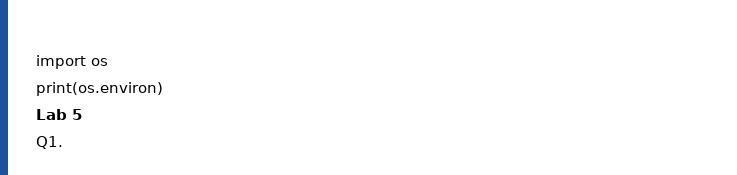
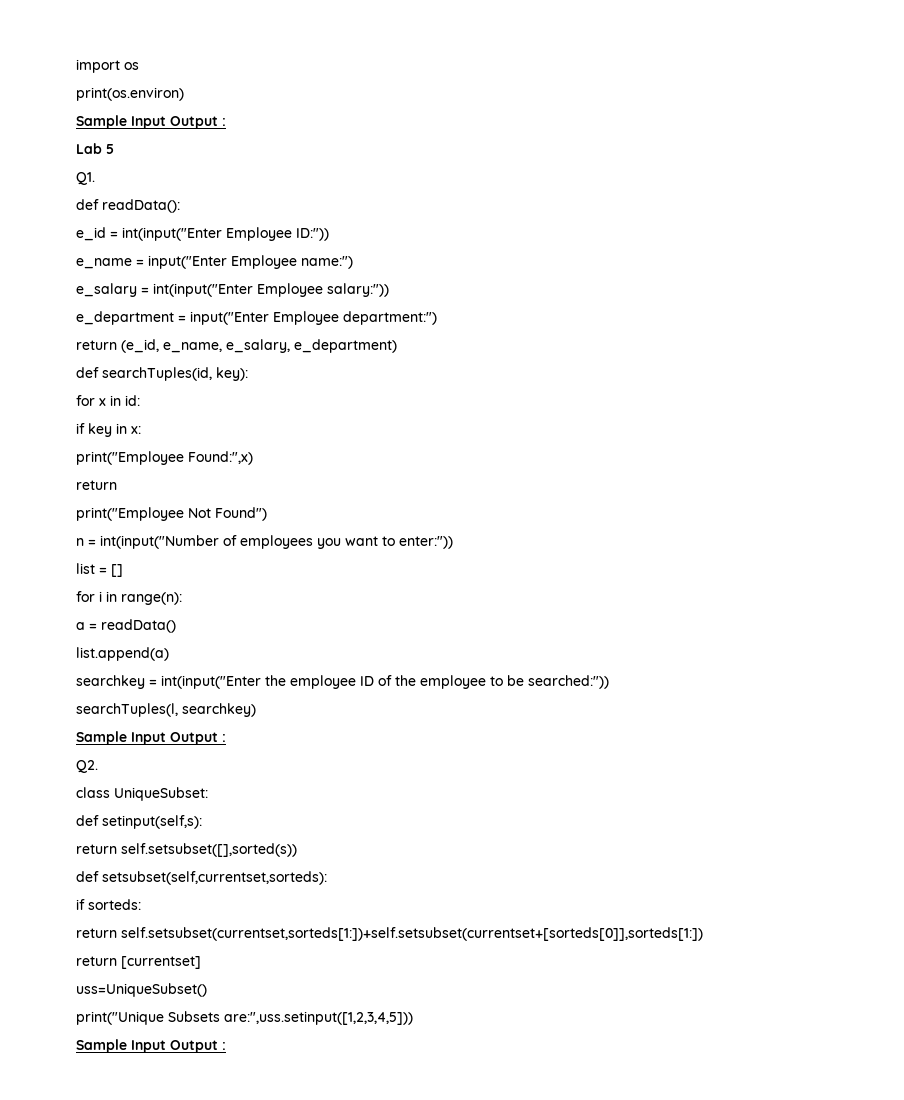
  print(os.environ)
+ Sample Input Output :
+ def readData():
+ e_id = int(input("Enter Employee ID:"))
+ e_name = input("Enter Employee name:")
+ e_salary = int(input("Enter Employee salary:"))
+ e_department = input("Enter Employee department:")
+ return (e_id, e_name, e_salary, e_department)
+ def searchTuples(id, key):
+ for x in id:
+ if key in x:
+ print("Employee Found:",x)
+ return
+ print("Employee Not Found")
+ n = int(input("Number of employees you want to enter:"))
+ list = []
+ for i in range(n):
+ a = readData()
+ list.append(a)
+ searchkey = int(input("Enter the employee ID of the employee to be searched:"))
+ searchTuples(l, searchkey)
+ Sample Input Output :
+ Q2.
+ class UniqueSubset:
+ def setinput(self,s):
+ return self.setsubset([],sorted(s))
+ def setsubset(self,currentset,sorteds):
+ if sorteds:
+ return self.setsubset(currentset,sorteds[1:])+self.setsubset(currentset+[sorteds[0]],sorteds[1:])
+ return [currentset]
+ uss=UniqueSubset()
+ print("Unique Subsets are:",uss.setinput([1,2,3,4,5]))
+ Sample Input Output :

